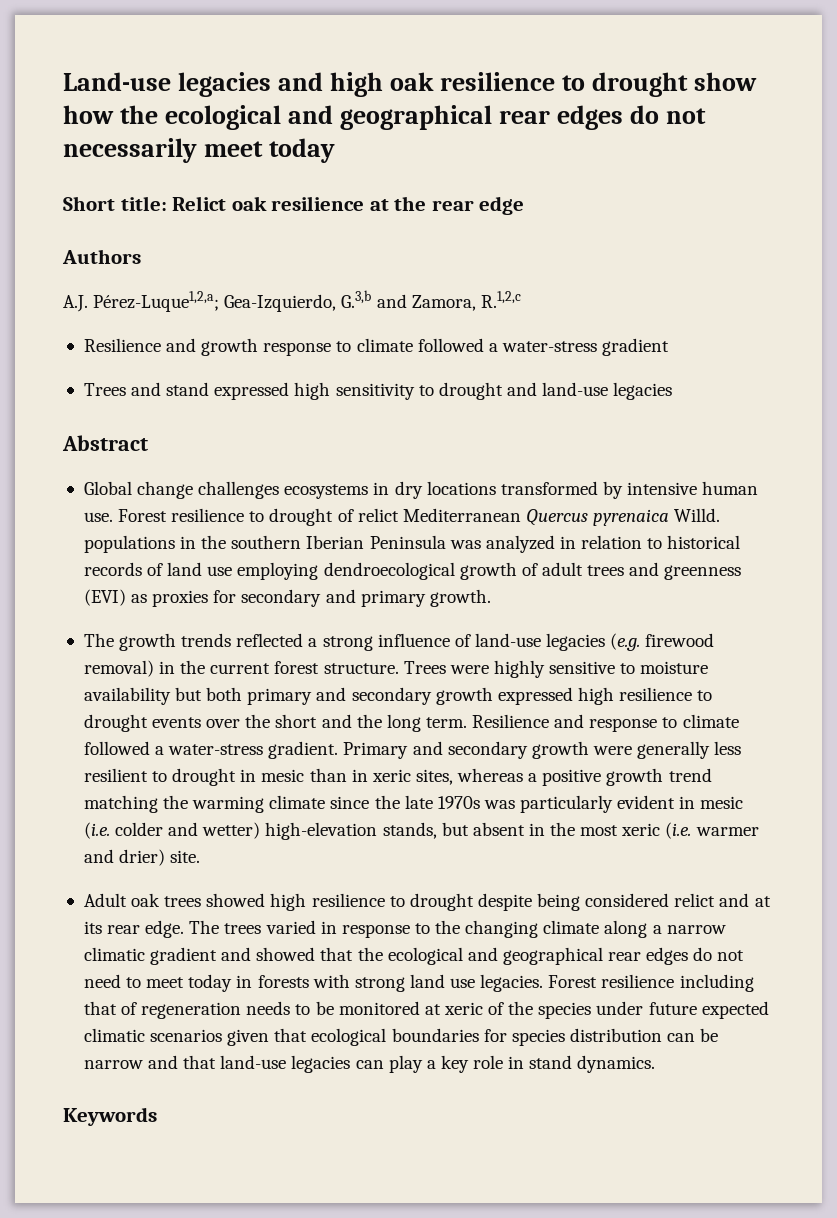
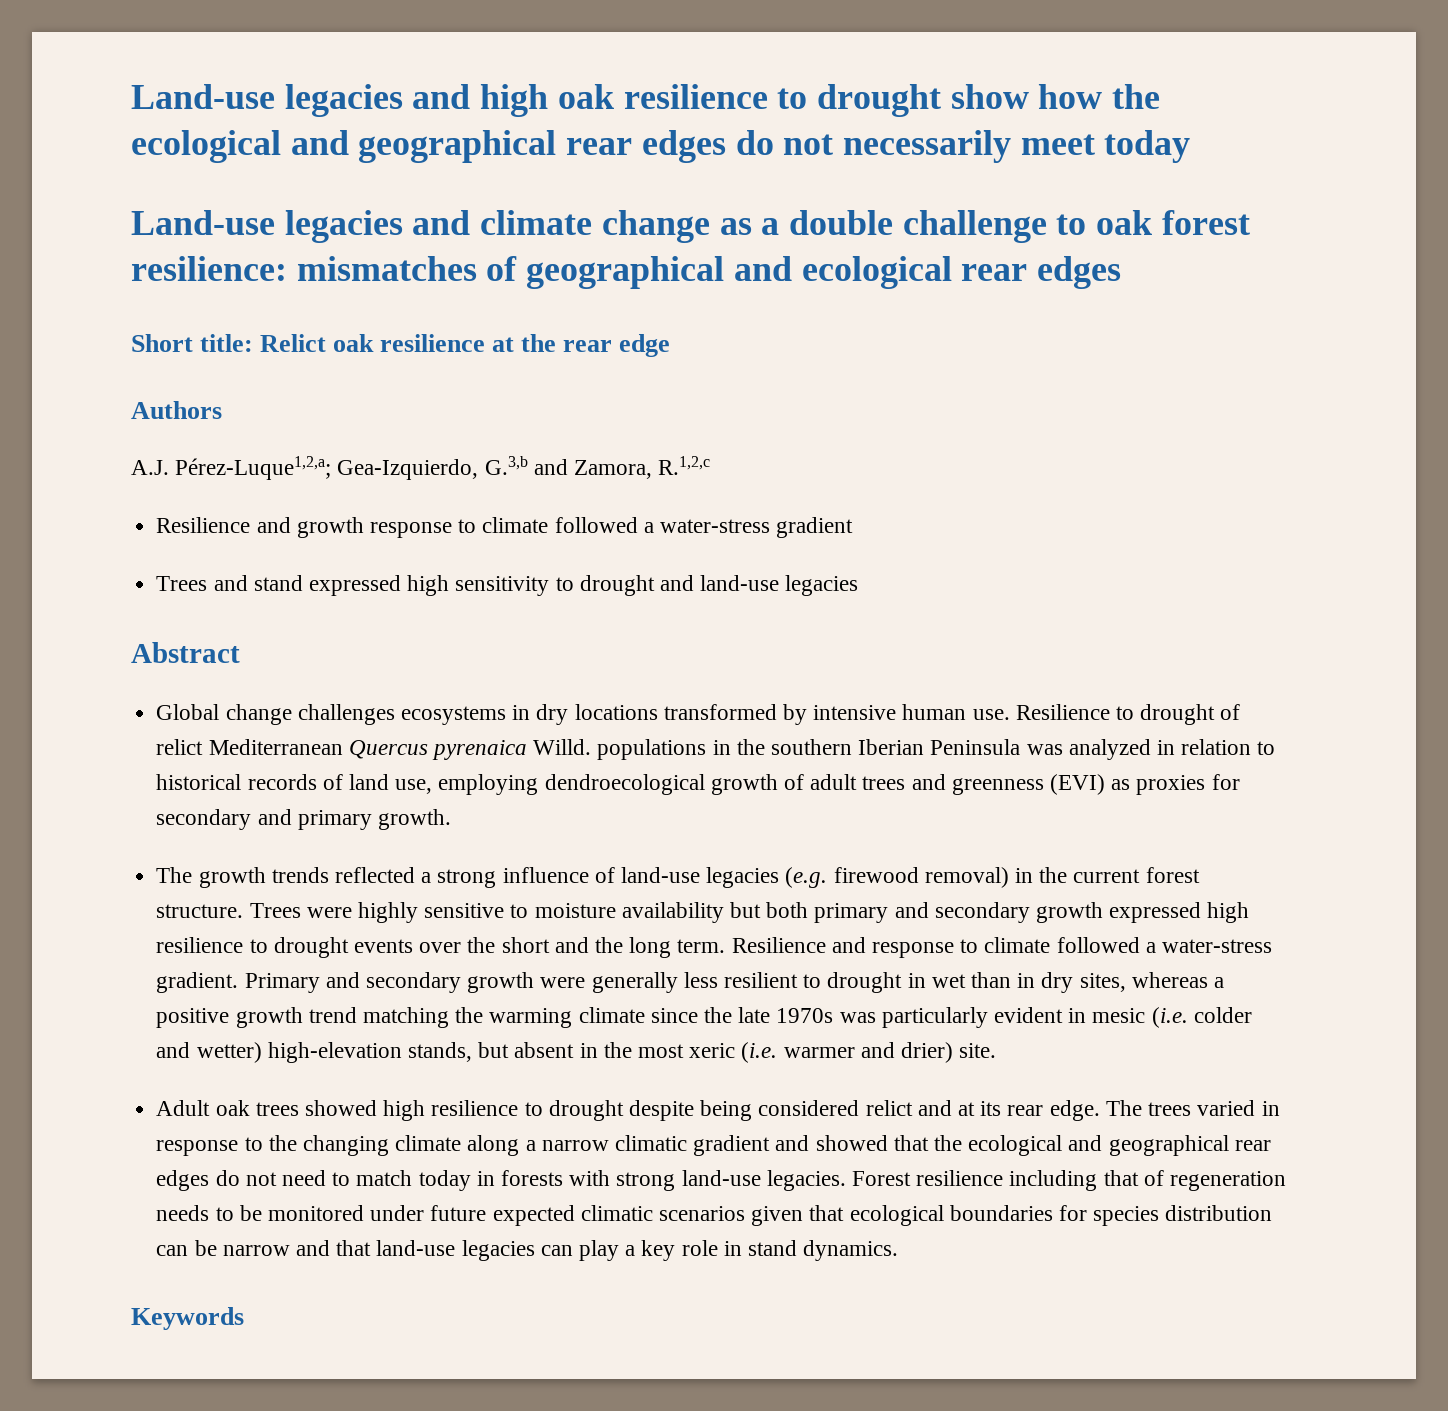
+ Land-use legacies and climate change as a double challenge to oak forest resilience: mismatches of geographical and ecological rear edges
- Forest resilience to drought of relict Mediterranean Quercus pyrenaica Willd. populations in the southern Iberian Peninsula was analyzed in relation to historical records of land use employing dendroecological growth of adult trees and greenness (EVI) as proxies for secondary and primary growth.
+ Resilience to drought of relict Mediterranean Quercus pyrenaica Willd. populations in the southern Iberian Peninsula was analyzed in relation to historical records of land use, employing dendroecological growth of adult trees and greenness (EVI) as proxies for secondary and primary growth.
- Primary and secondary growth were generally less resilient to drought in mesic than in xeric sites, whereas a positive growth trend matching the warming climate since the late 1970s was particularly evident in mesic (i.e. colder and wetter) high-elevation stands, but absent in the most xeric (i.e. warmer and drier) site.
+ Primary and secondary growth were generally less resilient to drought in wet than in dry sites, whereas a positive growth trend matching the warming climate since the late 1970s was particularly evident in mesic (i.e. colder and wetter) high-elevation stands, but absent in the most xeric (i.e. warmer and drier) site.
- The trees varied in response to the changing climate along a narrow climatic gradient and showed that the ecological and geographical rear edges do not need to meet today in forests with strong land use legacies.
+ The trees varied in response to the changing climate along a narrow climatic gradient and showed that the ecological and geographical rear edges do not need to match today in forests with strong land-use legacies.
- Forest resilience including that of regeneration needs to be monitored at xeric of the species under future expected climatic scenarios given that ecological boundaries for species distribution can be narrow and that land-use legacies can play a key role in stand dynamics.
+ Forest resilience including that of regeneration needs to be monitored under future expected climatic scenarios given that ecological boundaries for species distribution can be narrow and that land-use legacies can play a key role in stand dynamics.

